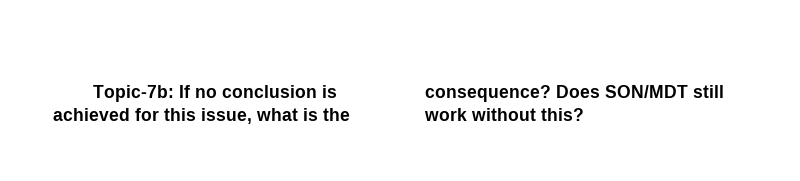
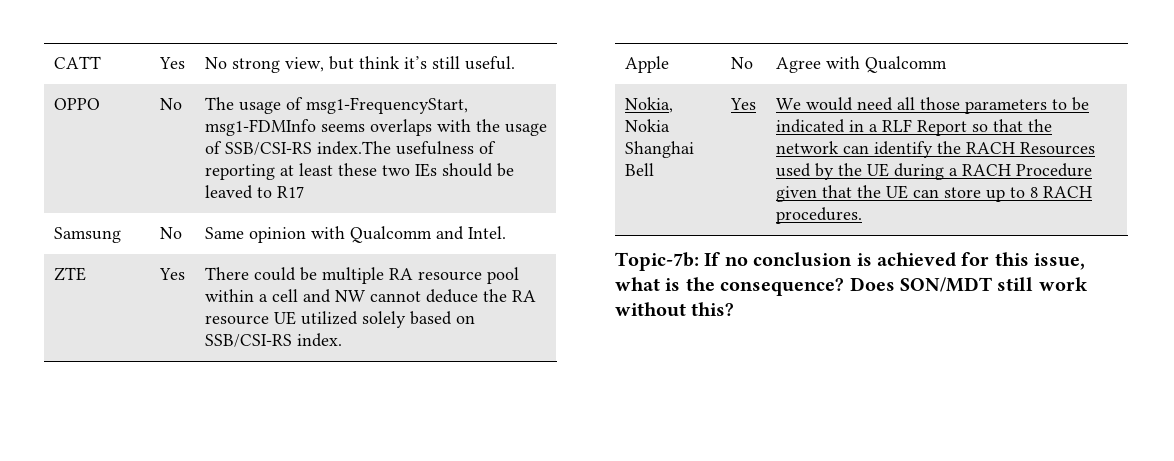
+ CATT | Yes | No strong view, but think it’s still useful.
+ OPPO | No | The usage of msg1-FrequencyStart, msg1-FDMInfo seems overlaps with the usage of SSB/CSI-RS index.The usefulness of reporting at least these two IEs should be leaved to R17
+ Samsung | No | Same opinion with Qualcomm and Intel.
+ ZTE | Yes | There could be multiple RA resource pool within a cell and NW cannot deduce the RA resource UE utilized solely based on SSB/CSI-RS index.
+ Apple | No | Agree with Qualcomm
+ Nokia, Nokia Shanghai Bell | Yes | We would need all those parameters to be indicated in a RLF Report so that the network can identify the RACH Resources used by the UE during a RACH Procedure given that the UE can store up to 8 RACH procedures.

